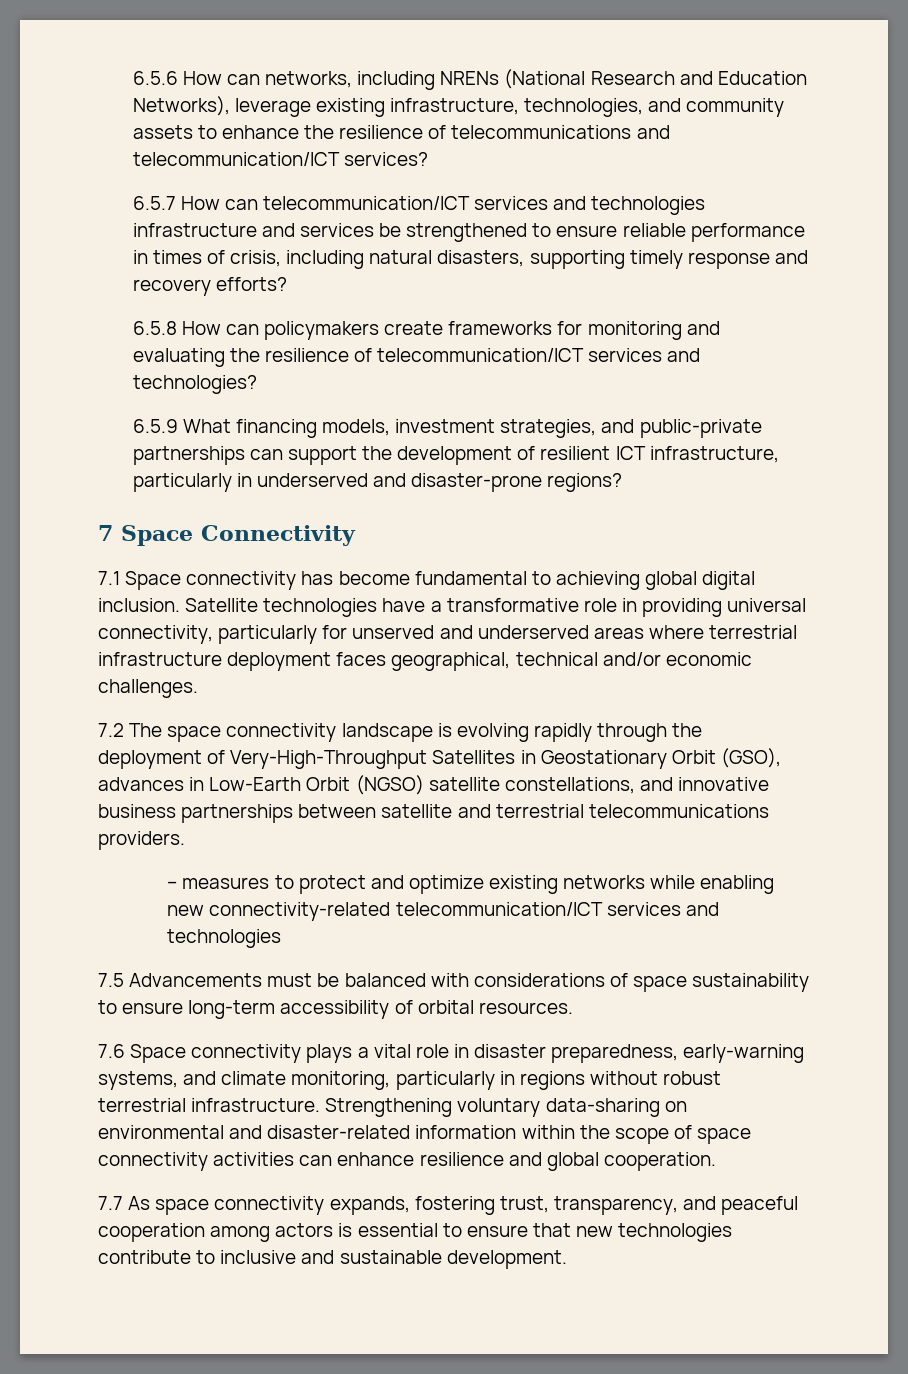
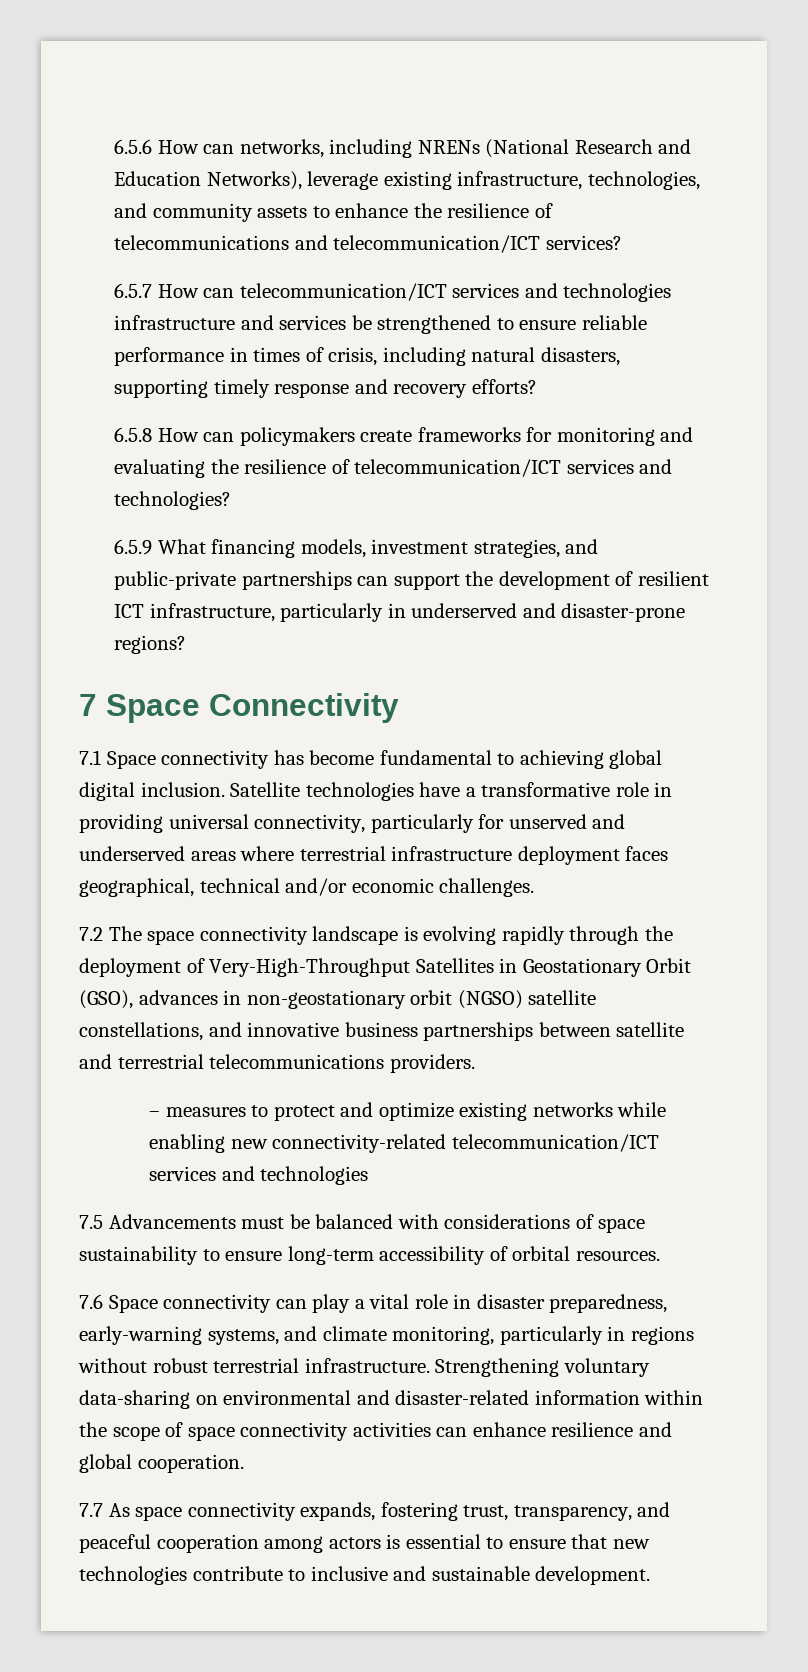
- 7.2 The space connectivity landscape is evolving rapidly through the deployment of Very-High-Throughput Satellites in Geostationary Orbit (GSO), advances in Low-Earth Orbit (NGSO) satellite constellations, and innovative business partnerships between satellite and terrestrial telecommunications providers.
+ 7.2 The space connectivity landscape is evolving rapidly through the deployment of Very-High-Throughput Satellites in Geostationary Orbit (GSO), advances in non-geostationary orbit (NGSO) satellite constellations, and innovative business partnerships between satellite and terrestrial telecommunications providers.
- 7.6 Space connectivity plays a vital role in disaster preparedness, early-warning systems, and climate monitoring, particularly in regions without robust terrestrial infrastructure.
+ 7.6 Space connectivity can play a vital role in disaster preparedness, early-warning systems, and climate monitoring, particularly in regions without robust terrestrial infrastructure.

